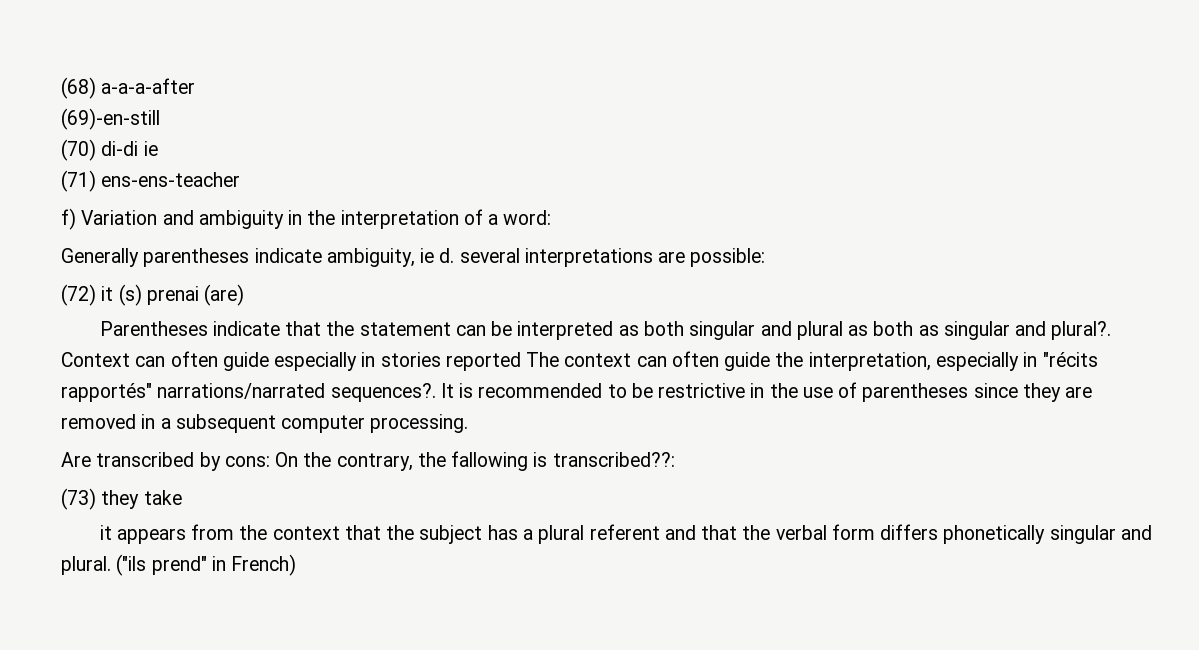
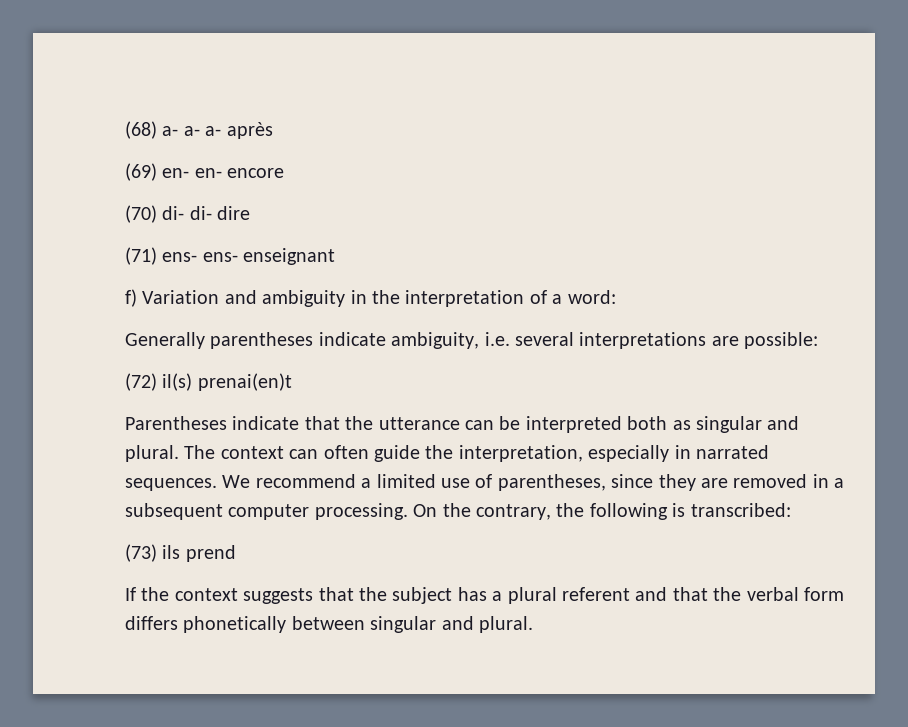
- (68) a-a-a-after
- (69)-en-still
- (70) di-di ie
- (71) ens-ens-teacher
+ (68) a- a- a- après
+ (69) en- en- encore
+ (70) di- di- dire
+ (71) ens- ens- enseignant
- Generally parentheses indicate ambiguity, ie d. several interpretations are possible:
+ Generally parentheses indicate ambiguity, i.e. several interpretations are possible:
- (72) it (s) prenai (are)
+ (72) il(s) prenai(en)t
- Parentheses indicate that the statement can be interpreted as both singular and plural as both as singular and plural?. Context can often guide especially in stories reported The context can often guide the interpretation, especially in "récits rapportés" narrations/narrated sequences?. It is recommended to be restrictive in the use of parentheses since they are removed in a subsequent computer processing.
- Are transcribed by cons: On the contrary, the fallowing is transcribed??:
- (73) they take
- it appears from the context that the subject has a plural referent and that the verbal form differs phonetically singular and plural. ("ils prend" in French)
+ Parentheses indicate that the utterance can be interpreted both as singular and plural. The context can often guide the interpretation, especially in narrated sequences. We recommend a limited use of parentheses, since they are removed in a subsequent computer processing. On the contrary, the following is transcribed:
+ (73) ils prend
+ If the context suggests that the subject has a plural referent and that the verbal form differs phonetically between singular and plural.

